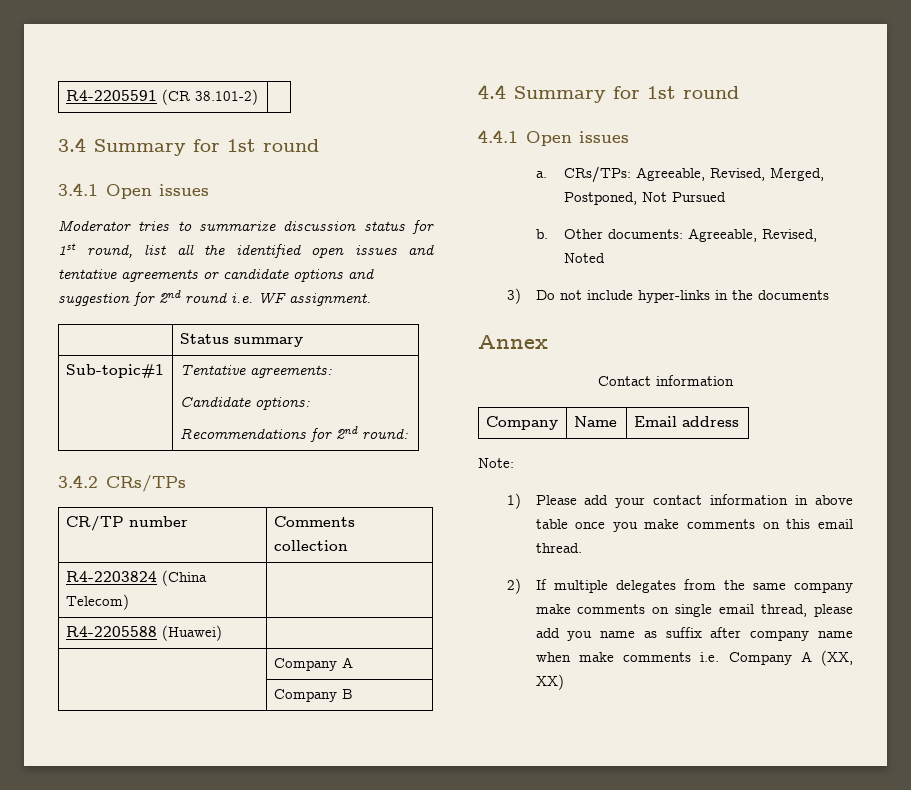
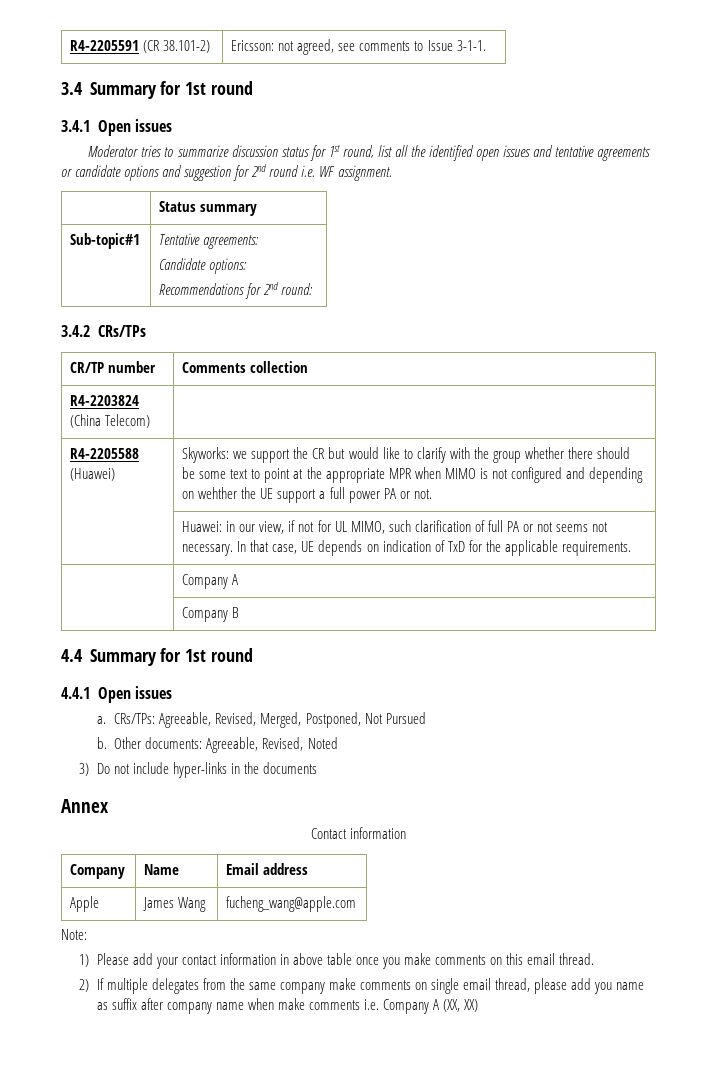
- R4-2205591 (CR 38.101-2) |
+ R4-2205591 (CR 38.101-2) | Ericsson: not agreed, see comments to Issue 3-1-1.
+ Skyworks: we support the CR but would like to clarify with the group whether there should be some text to point at the appropriate MPR when MIMO is not configured and depending on wehther the UE support a full power PA or not.
+ | Huawei: in our view, if not for UL MIMO, such clarification of full PA or not seems not necessary. In that case, UE depends on indication of TxD for the applicable requirements.
+ Apple | James Wang | fucheng_wang@apple.com

